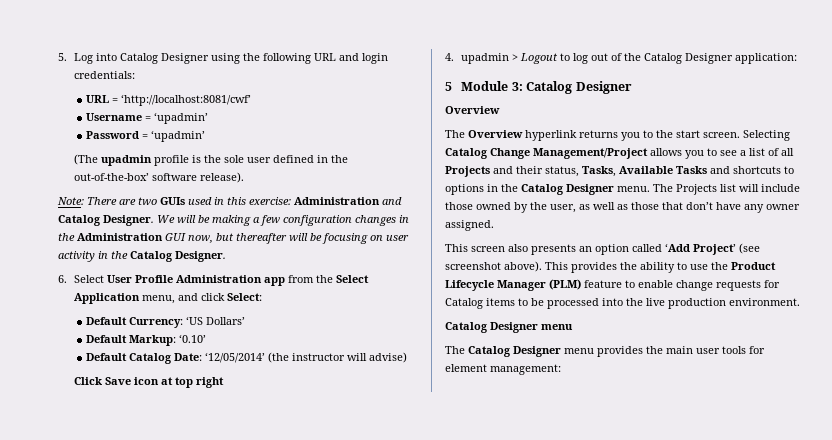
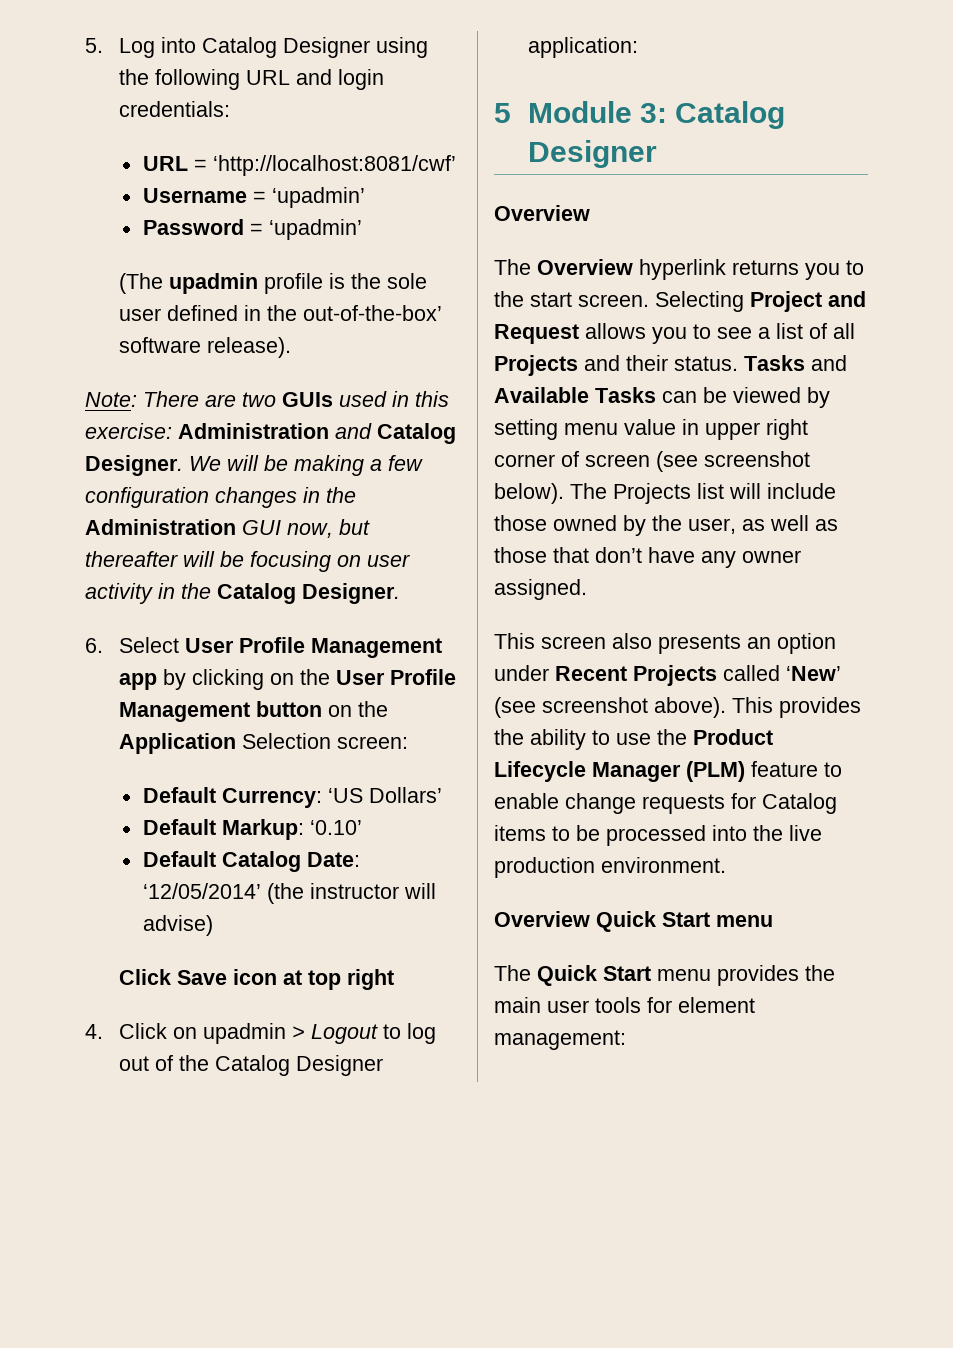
- 6. Select User Profile Administration app from the Select Application menu, and click Select:
+ 6. Select User Profile Management app by clicking on the User Profile Management button on the Application Selection screen:
- 4. upadmin > Logout to log out of the Catalog Designer application:
+ 4. Click on upadmin > Logout to log out of the Catalog Designer application:
- Selecting Catalog Change Management/Project allows you to see a list of all Projects and their status, Tasks, Available Tasks and shortcuts to options in the Catalog Designer menu.
+ Selecting Project and Request allows you to see a list of all Projects and their status. Tasks and Available Tasks can be viewed by setting menu value in upper right corner of screen (see screenshot below).
- This screen also presents an option called ‘Add Project’ (see screenshot above).
+ This screen also presents an option under Recent Projects called ‘New’ (see screenshot above).
  This provides the ability to use the Product Lifecycle Manager (PLM) feature to enable change requests for Catalog items to be processed into the live production environment.
- Catalog Designer menu
+ Overview Quick Start menu
- The Catalog Designer menu provides the main user tools for element management:
+ The Quick Start menu provides the main user tools for element management:

